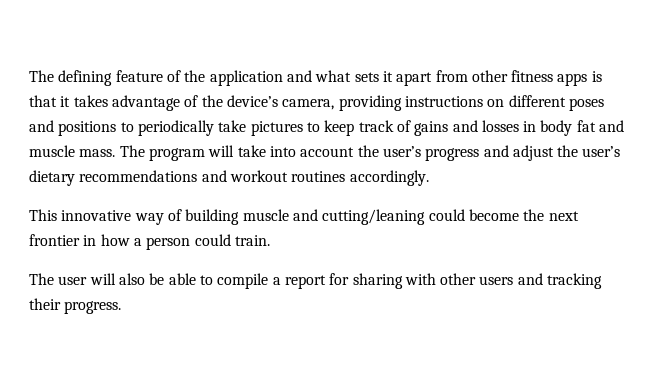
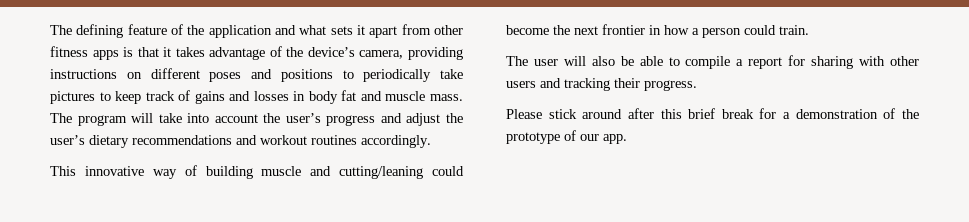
+ Please stick around after this brief break for a demonstration of the prototype of our app.

